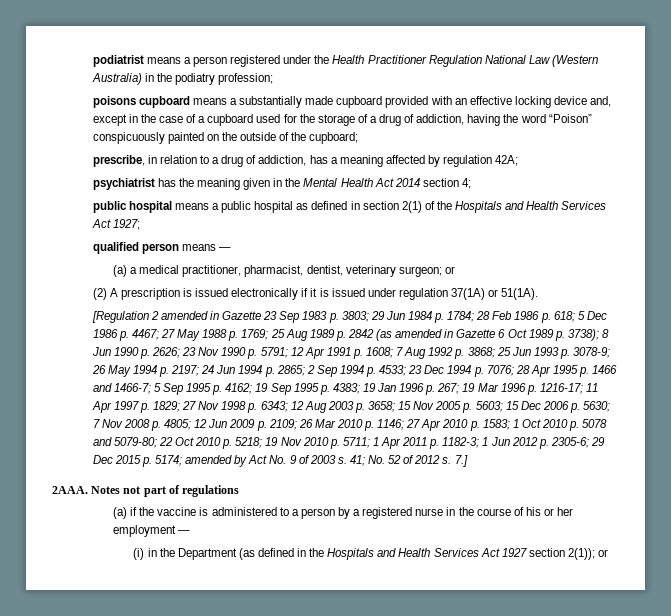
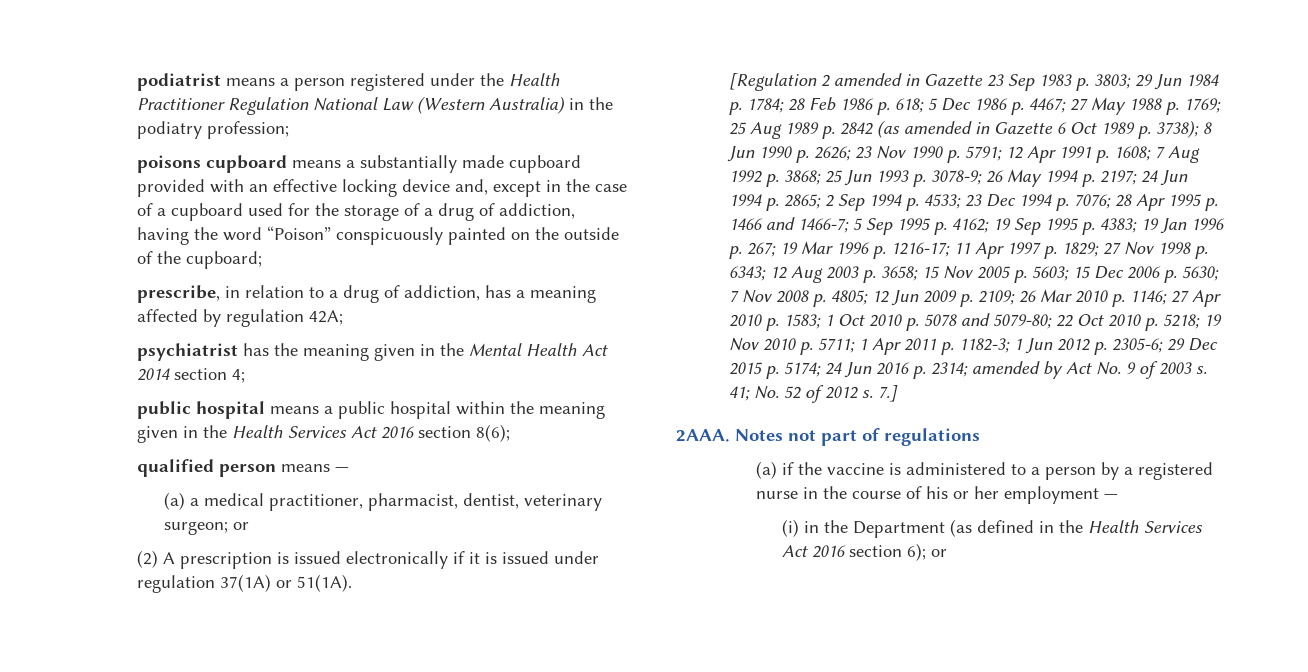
- public hospital means a public hospital as defined in section 2(1) of the Hospitals and Health Services Act 1927;
+ public hospital means a public hospital within the meaning given in the Health Services Act 2016 section 8(6);
+ 24 Jun 2016 p. 2314;
- (i) in the Department (as defined in the Hospitals and Health Services Act 1927 section 2(1)); or
+ (i) in the Department (as defined in the Health Services Act 2016 section 6); or

